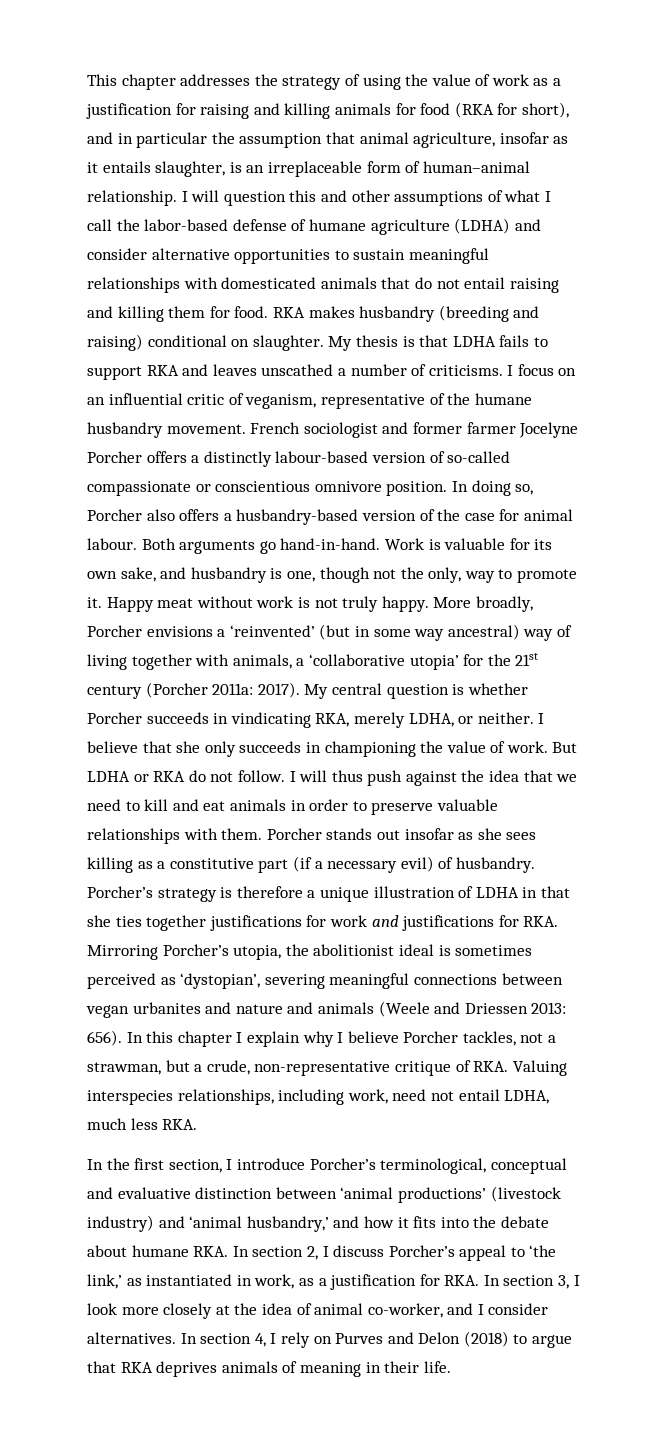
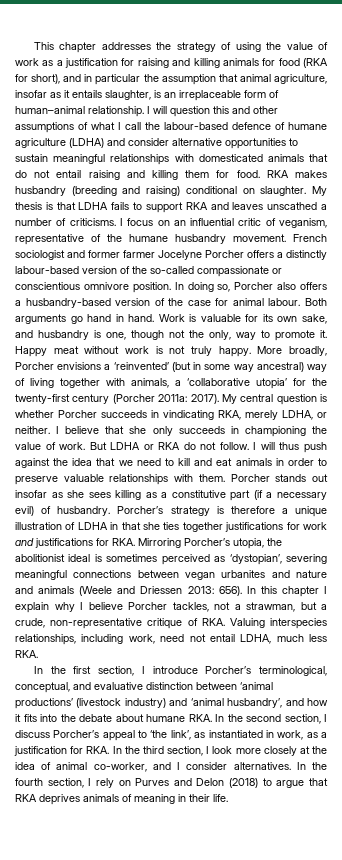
- I will question this and other assumptions of what I call the labor-based defense of humane agriculture (LDHA) and consider alternative opportunities to sustain meaningful relationships with domesticated animals that do not entail raising and killing them for food.
+ I will question this and other assumptions of what I call the labour-based defence of humane agriculture (LDHA) and consider alternative opportunities to sustain meaningful relationships with domesticated animals that do not entail raising and killing them for food.
- French sociologist and former farmer Jocelyne Porcher offers a distinctly labour-based version of so-called compassionate or conscientious omnivore position.
+ French sociologist and former farmer Jocelyne Porcher offers a distinctly labour-based version of the so-called compassionate or conscientious omnivore position.
- Both arguments go hand-in-hand.
+ Both arguments go hand in hand.
- More broadly, Porcher envisions a ‘reinvented’ (but in some way ancestral) way of living together with animals, a ‘collaborative utopia’ for the 21st century (Porcher 2011a: 2017).
+ More broadly, Porcher envisions a ‘reinvented’ (but in some way ancestral) way of living together with animals, a ‘collaborative utopia’ for the twenty-first century (Porcher 2011a: 2017).
- In the first section, I introduce Porcher’s terminological, conceptual and evaluative distinction between ‘animal productions’ (livestock industry) and ‘animal husbandry,’ and how it fits into the debate about humane RKA. In section 2, I discuss Porcher’s appeal to ‘the link,’ as instantiated in work, as a justification for RKA. In section 3, I look more closely at the idea of animal co-worker, and I consider alternatives.
+ In the first section, I introduce Porcher’s terminological, conceptual, and evaluative distinction between ‘animal productions’ (livestock industry) and ‘animal husbandry’, and how it fits into the debate about humane RKA. In the second section, I discuss Porcher’s appeal to ‘the link’, as instantiated in work, as a justification for RKA. In the third section, I look more closely at the idea of animal co-worker, and I consider alternatives.
- In section 4, I rely on Purves and Delon (2018) to argue that RKA deprives animals of meaning in their life.
+ In the fourth section, I rely on Purves and Delon (2018) to argue that RKA deprives animals of meaning in their life.

